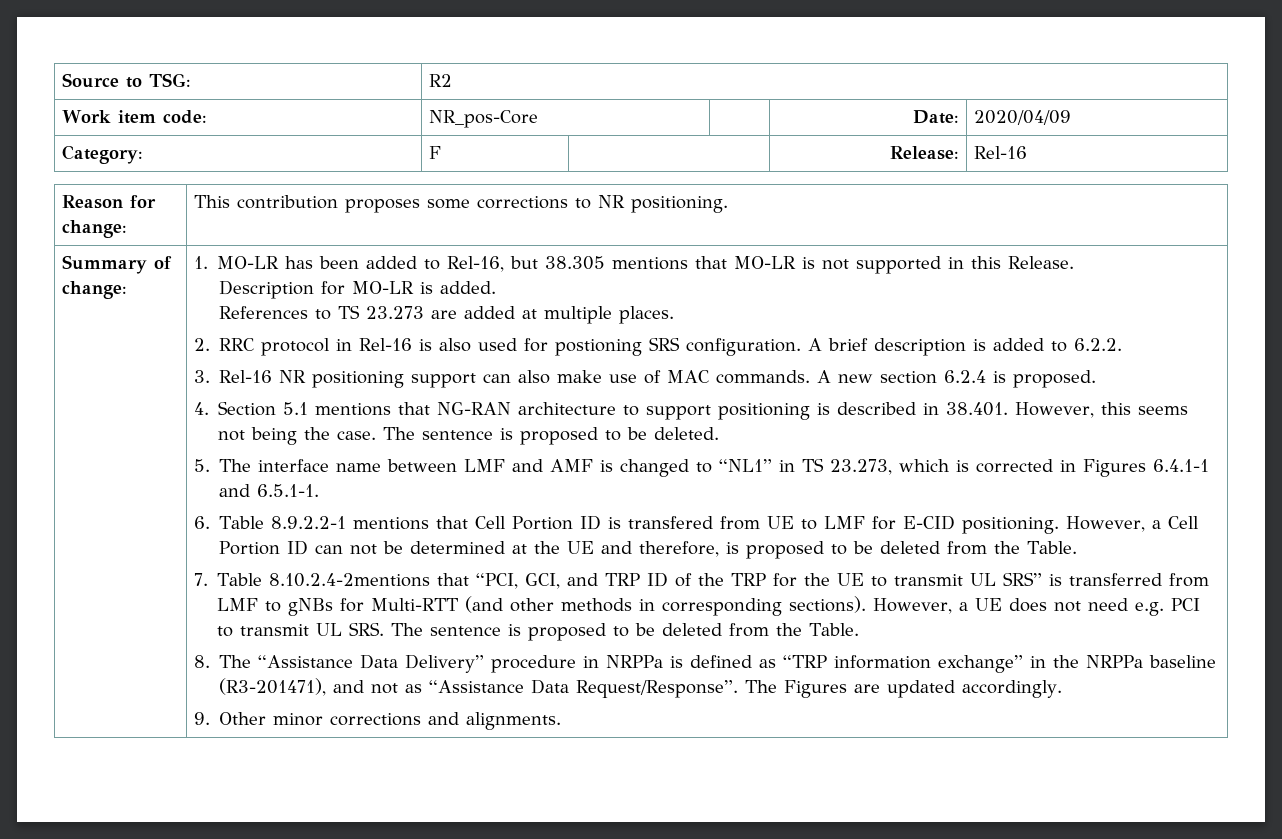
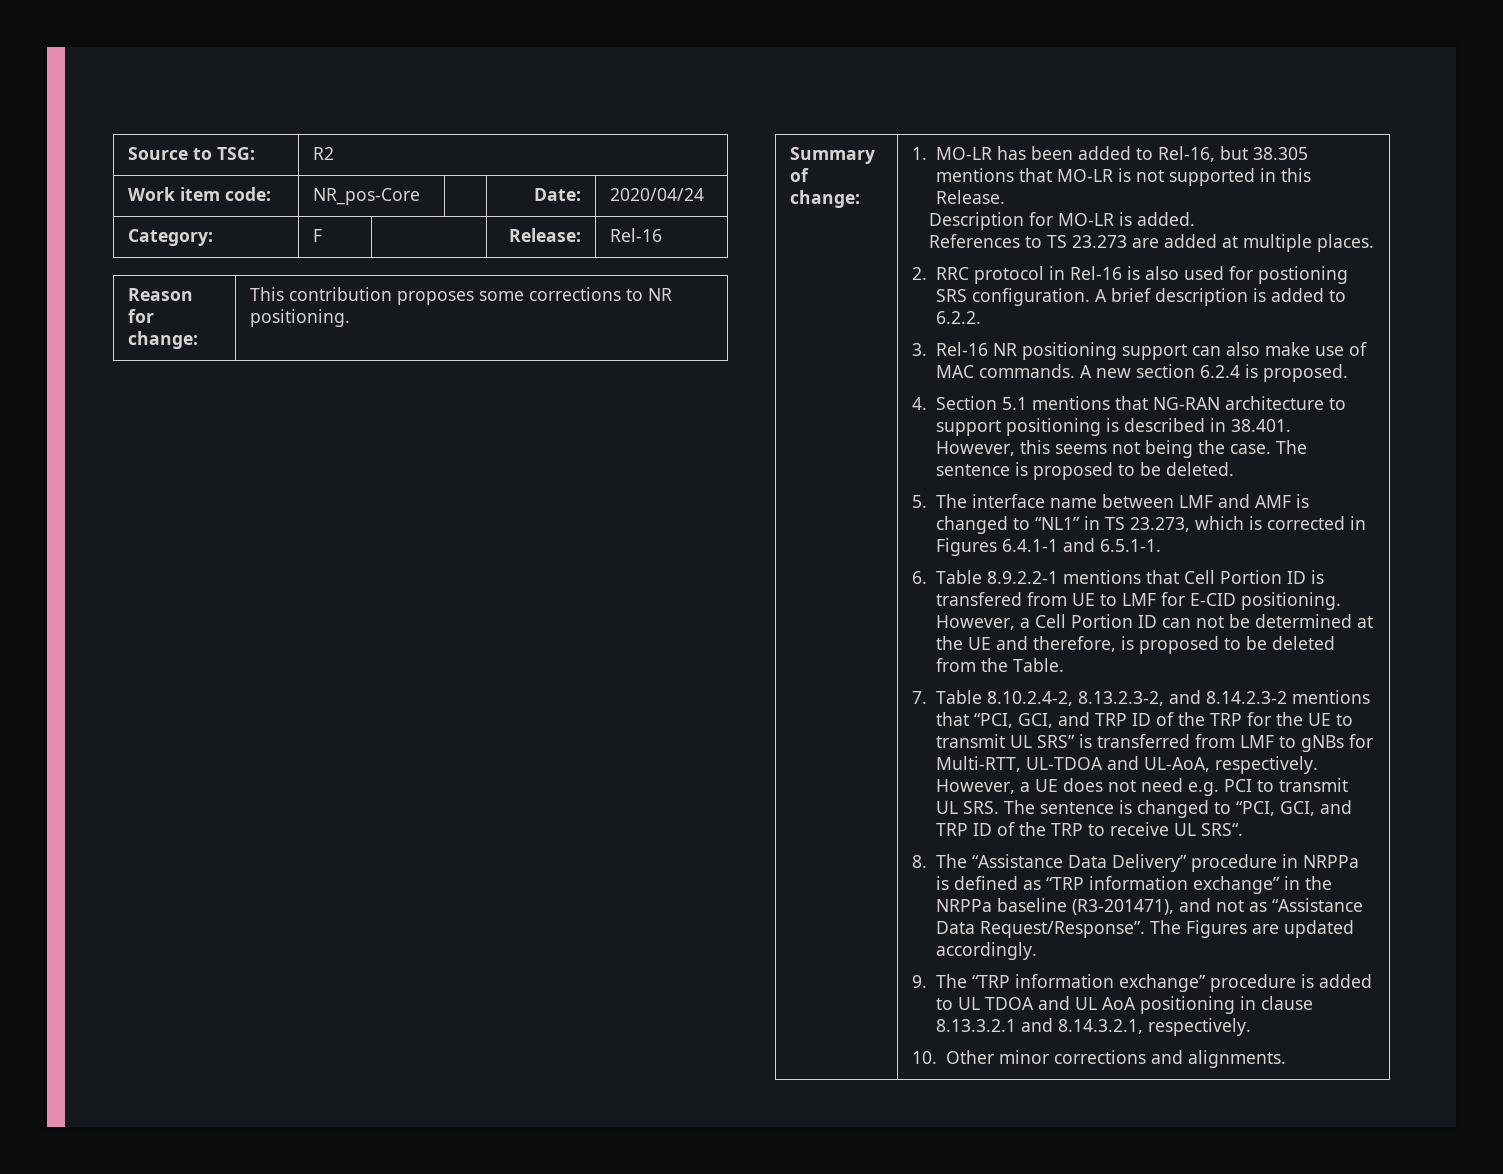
- Work item code: | NR_pos-Core | | Date: | 2020/04/09
+ Work item code: | NR_pos-Core | | Date: | 2020/04/24
- 7. Table 8.10.2.4-2mentions that “PCI, GCI, and TRP ID of the TRP for the UE to transmit UL SRS” is transferred from LMF to gNBs for Multi-RTT (and other methods in corresponding sections).
+ 7. Table 8.10.2.4-2, 8.13.2.3-2, and 8.14.2.3-2 mentions that “PCI, GCI, and TRP ID of the TRP for the UE to transmit UL SRS” is transferred from LMF to gNBs for Multi-RTT, UL-TDOA and UL-AoA, respectively.
- However, a UE does not need e.g. PCI to transmit UL SRS. The sentence is proposed to be deleted from the Table.
+ However, a UE does not need e.g. PCI to transmit UL SRS. The sentence is changed to “PCI, GCI, and TRP ID of the TRP to receive UL SRS“.
- 9. Other minor corrections and alignments.
+ 9. The “TRP information exchange” procedure is added to UL TDOA and UL AoA positioning in clause 8.13.3.2.1 and 8.14.3.2.1, respectively.
+ 10. Other minor corrections and alignments.

